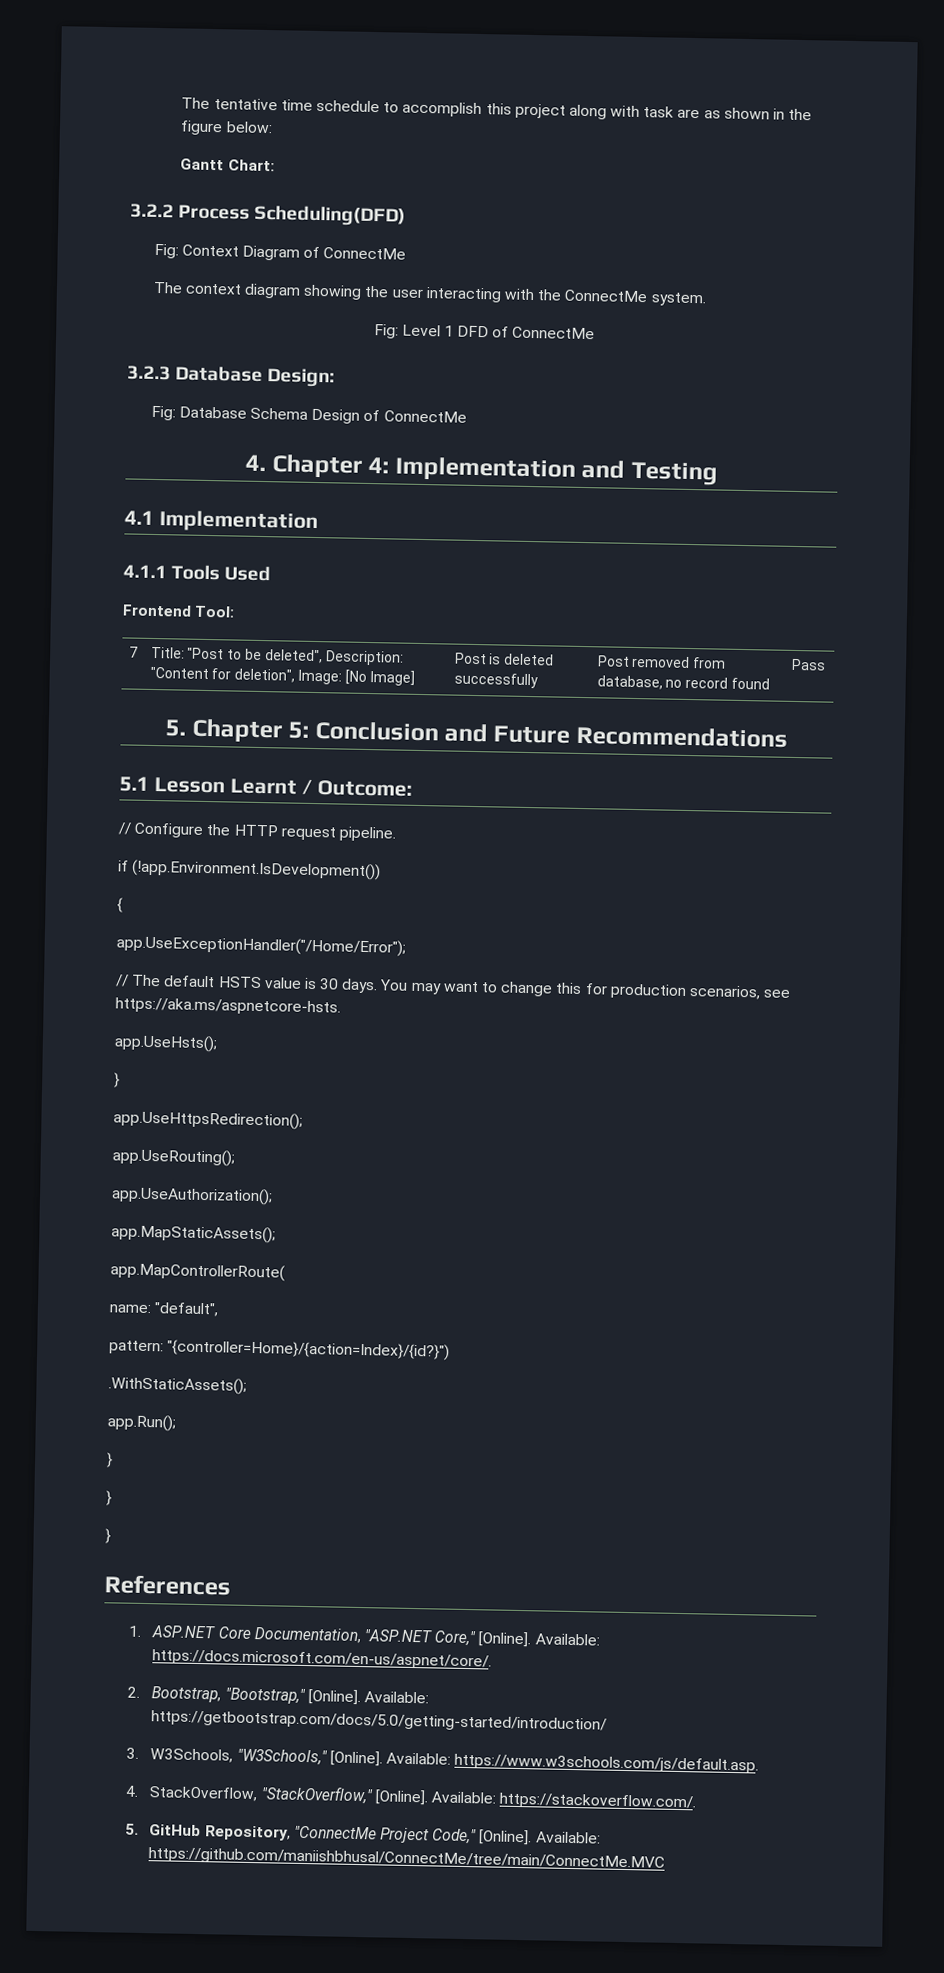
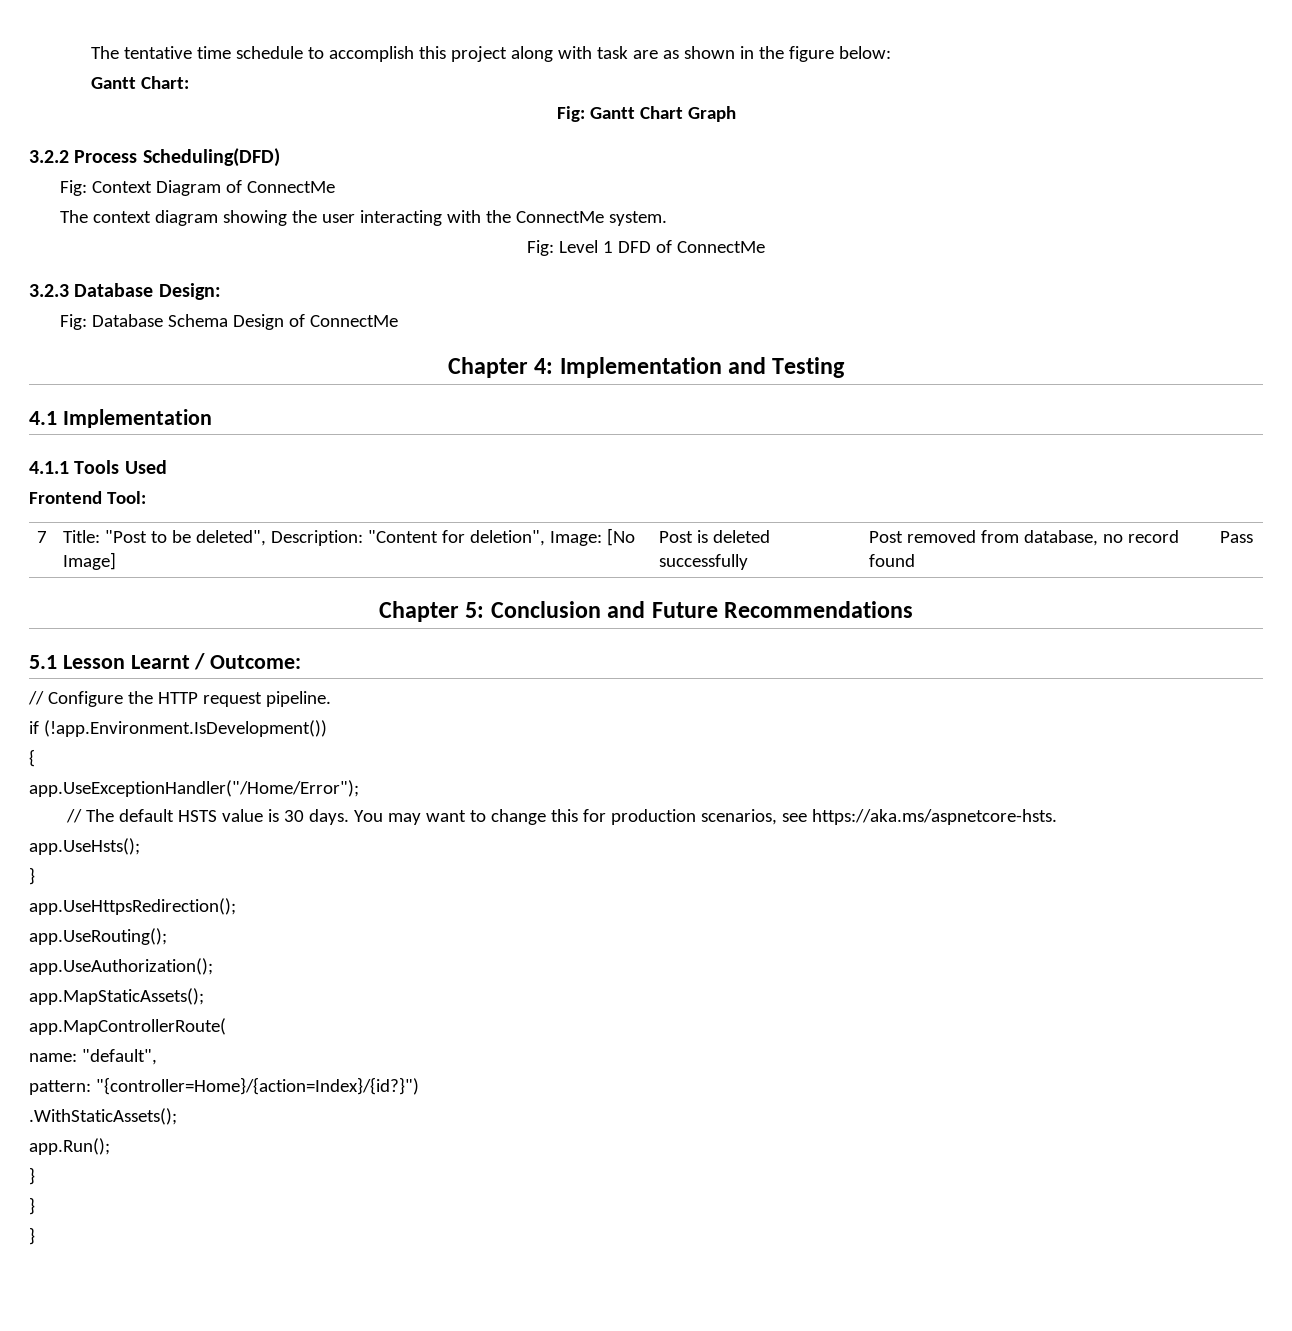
+ Fig: Gantt Chart Graph
- 4. Chapter 4: Implementation and Testing
+ Chapter 4: Implementation and Testing
- 5. Chapter 5: Conclusion and Future Recommendations
+ Chapter 5: Conclusion and Future Recommendations
- References
- 1. ASP.NET Core Documentation, "ASP.NET Core," [Online]. Available: https://docs.microsoft.com/en-us/aspnet/core/.
- 2. Bootstrap, "Bootstrap," [Online]. Available: https://getbootstrap.com/docs/5.0/getting-started/introduction/
- 3. W3Schools, "W3Schools," [Online]. Available: https://www.w3schools.com/js/default.asp.
- 4. StackOverflow, "StackOverflow," [Online]. Available: https://stackoverflow.com/.
- 5. GitHub Repository, "ConnectMe Project Code," [Online]. Available: https://github.com/maniishbhusal/ConnectMe/tree/main/ConnectMe.MVC

